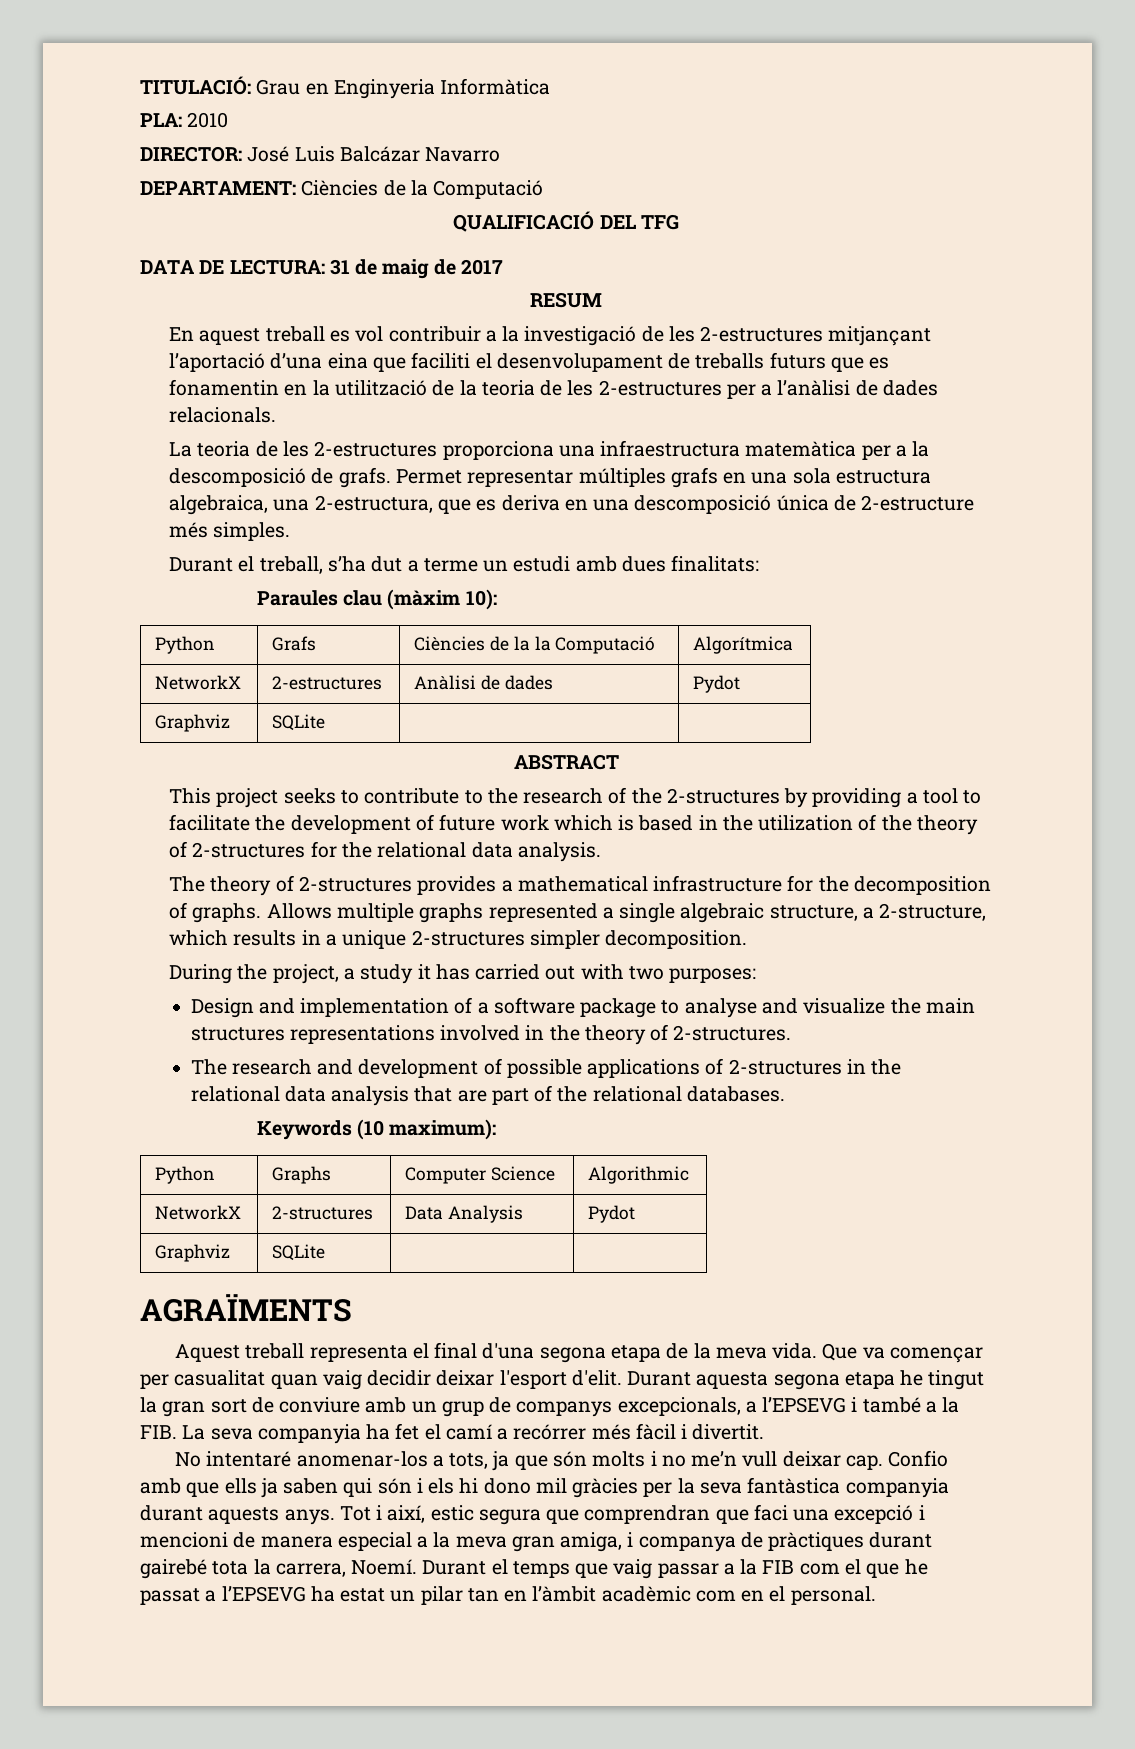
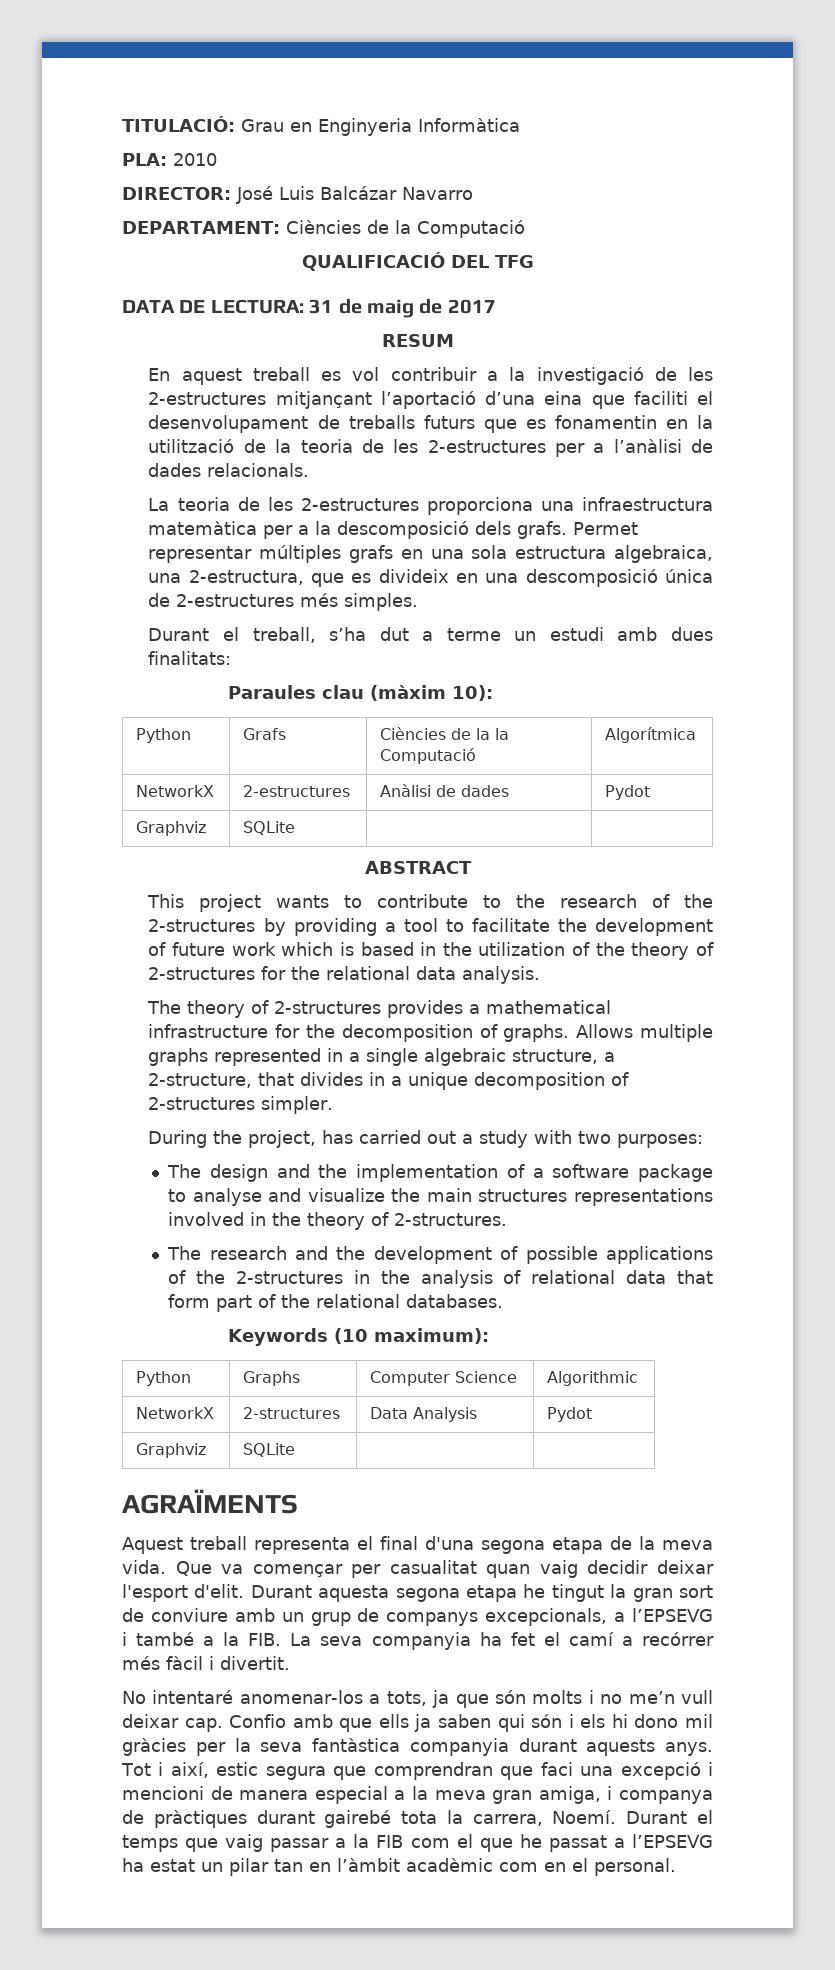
- La teoria de les 2-estructures proporciona una infraestructura matemàtica per a la descomposició de grafs.
+ La teoria de les 2-estructures proporciona una infraestructura matemàtica per a la descomposició dels grafs.
- Permet representar múltiples grafs en una sola estructura algebraica, una 2-estructura, que es deriva en una descomposició única de 2-estructure més simples.
+ Permet representar múltiples grafs en una sola estructura algebraica, una 2-estructura, que es divideix en una descomposició única de 2-estructures més simples.
- This project seeks to contribute to the research of the 2-structures by providing a tool to facilitate the development of future work which is based in the utilization of the theory of 2-structures for the relational data analysis.
+ This project wants to contribute to the research of the 2-structures by providing a tool to facilitate the development of future work which is based in the utilization of the theory of 2-structures for the relational data analysis.
- Allows multiple graphs represented a single algebraic structure, a 2-structure, which results in a unique 2-structures simpler decomposition.
+ Allows multiple graphs represented in a single algebraic structure, a 2-structure, that divides in a unique decomposition of 2-structures simpler.
- During the project, a study it has carried out with two purposes:
+ During the project, has carried out a study with two purposes:
- Design and implementation of a software package to analyse and visualize the main structures representations involved in the theory of 2-structures.
+ The design and the implementation of a software package to analyse and visualize the main structures representations involved in the theory of 2-structures.
- The research and development of possible applications of 2-structures in the relational data analysis that are part of the relational databases.
+ The research and the development of possible applications of the 2-structures in the analysis of relational data that form part of the relational databases.

